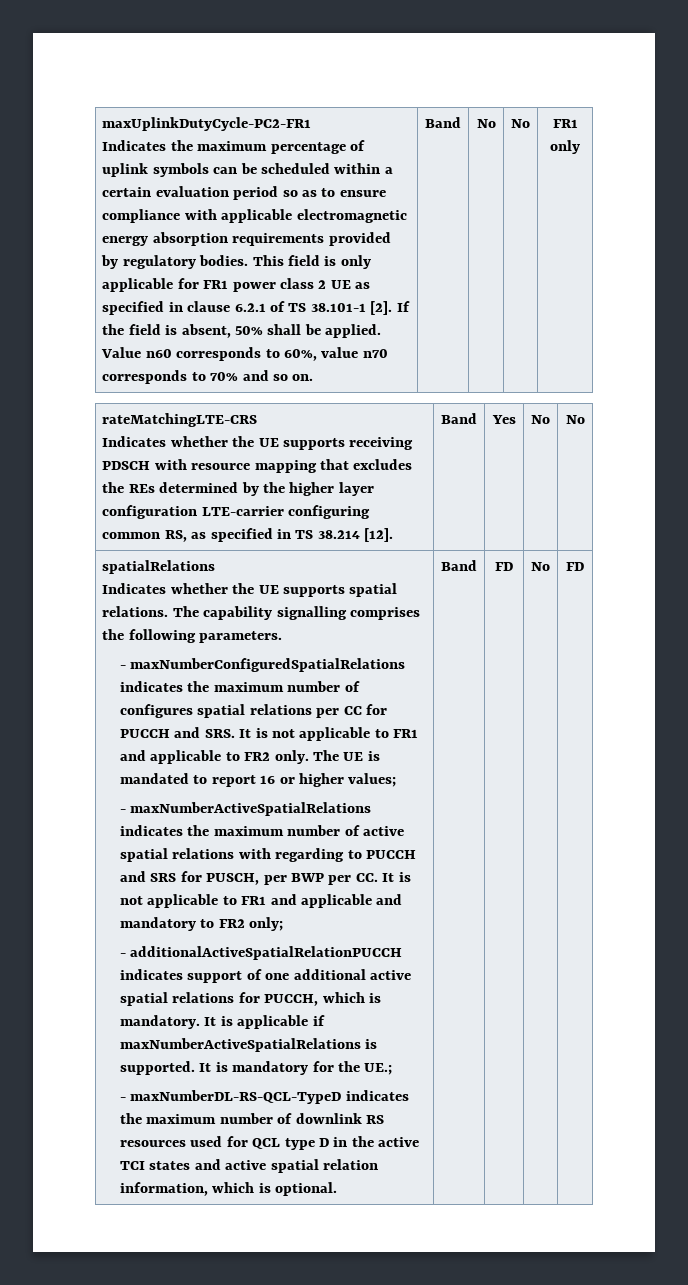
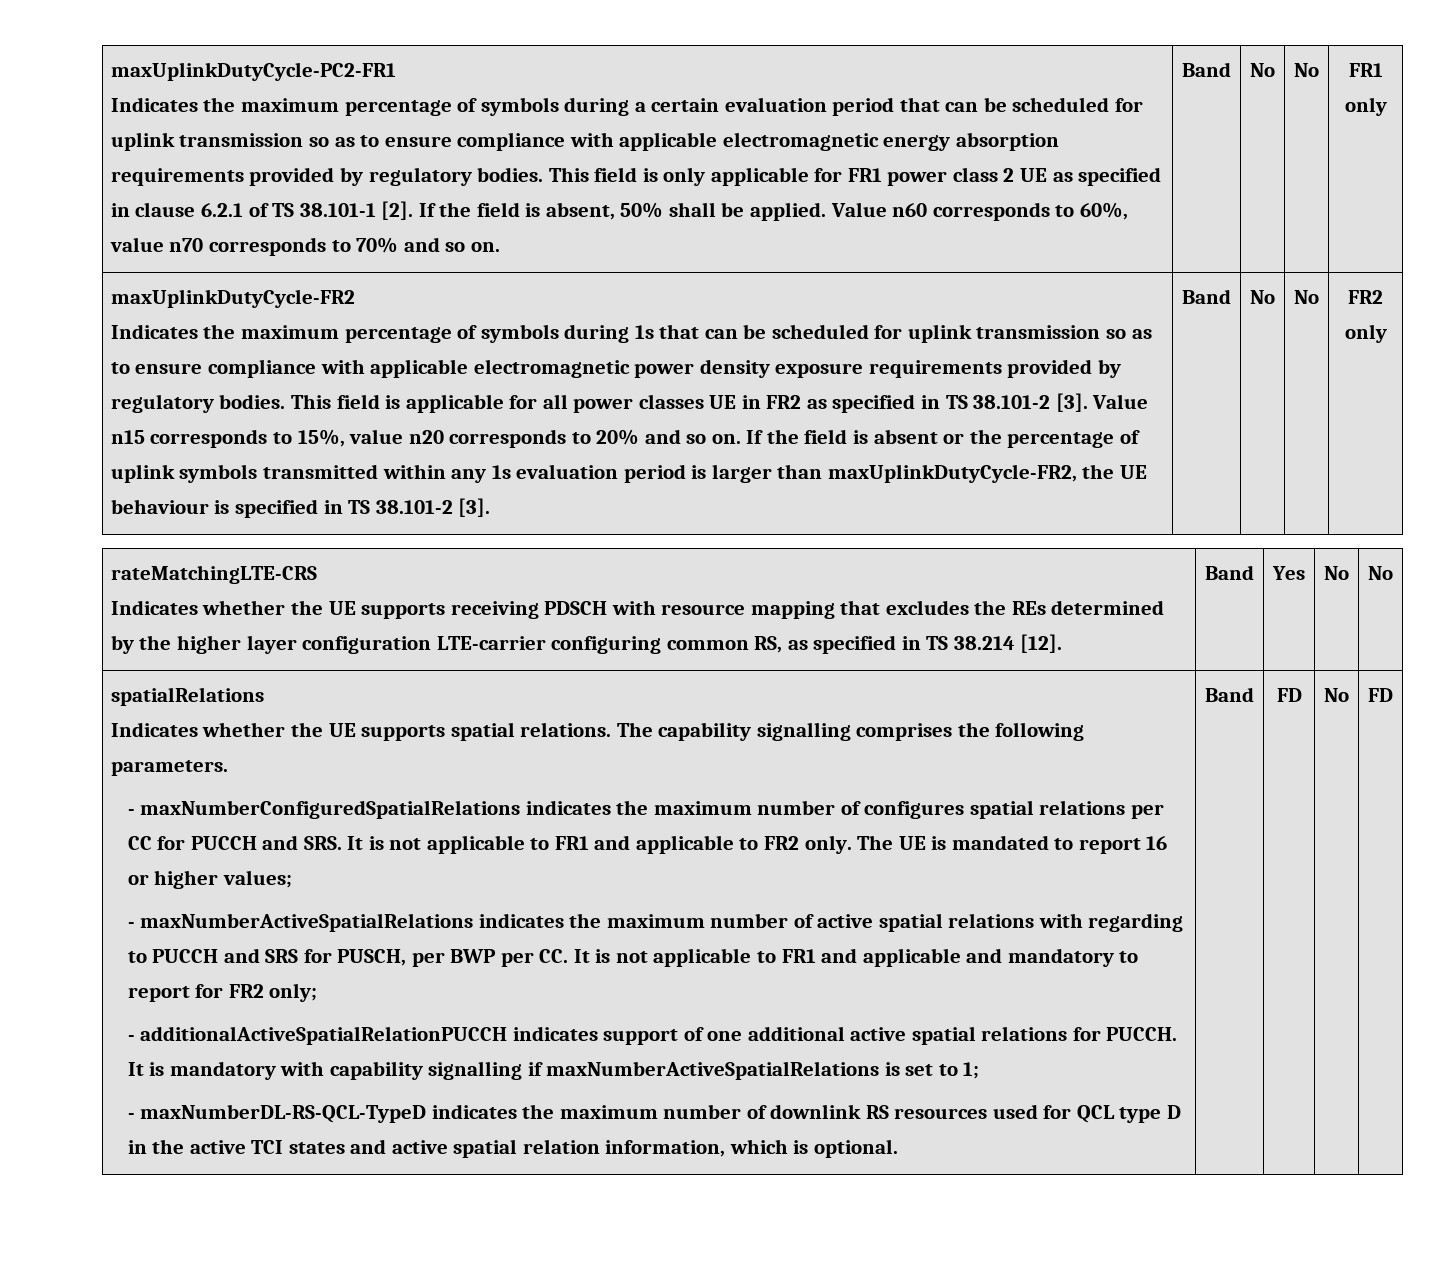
- Indicates the maximum percentage of uplink symbols can be scheduled within a certain evaluation period so as to ensure compliance with applicable electromagnetic energy absorption requirements provided by regulatory bodies.
+ Indicates the maximum percentage of symbols during a certain evaluation period that can be scheduled for uplink transmission so as to ensure compliance with applicable electromagnetic energy absorption requirements provided by regulatory bodies.
+ maxUplinkDutyCycle-FR2
+ Indicates the maximum percentage of symbols during 1s that can be scheduled for uplink transmission so as to ensure compliance with applicable electromagnetic power density exposure requirements provided by regulatory bodies. This field is applicable for all power classes UE in FR2 as specified in TS 38.101-2 [3]. Value n15 corresponds to 15%, value n20 corresponds to 20% and so on. If the field is absent or the percentage of uplink symbols transmitted within any 1s evaluation period is larger than maxUplinkDutyCycle-FR2, the UE behaviour is specified in TS 38.101-2 [3]. | Band | No | No | FR2 only
- - maxNumberActiveSpatialRelations indicates the maximum number of active spatial relations with regarding to PUCCH and SRS for PUSCH, per BWP per CC. It is not applicable to FR1 and applicable and mandatory to FR2 only;
+ - maxNumberActiveSpatialRelations indicates the maximum number of active spatial relations with regarding to PUCCH and SRS for PUSCH, per BWP per CC. It is not applicable to FR1 and applicable and mandatory to report for FR2 only;
- - additionalActiveSpatialRelationPUCCH indicates support of one additional active spatial relations for PUCCH, which is mandatory. It is applicable if maxNumberActiveSpatialRelations is supported. It is mandatory for the UE.;
+ - additionalActiveSpatialRelationPUCCH indicates support of one additional active spatial relations for PUCCH. It is mandatory with capability signalling if maxNumberActiveSpatialRelations is set to 1;

